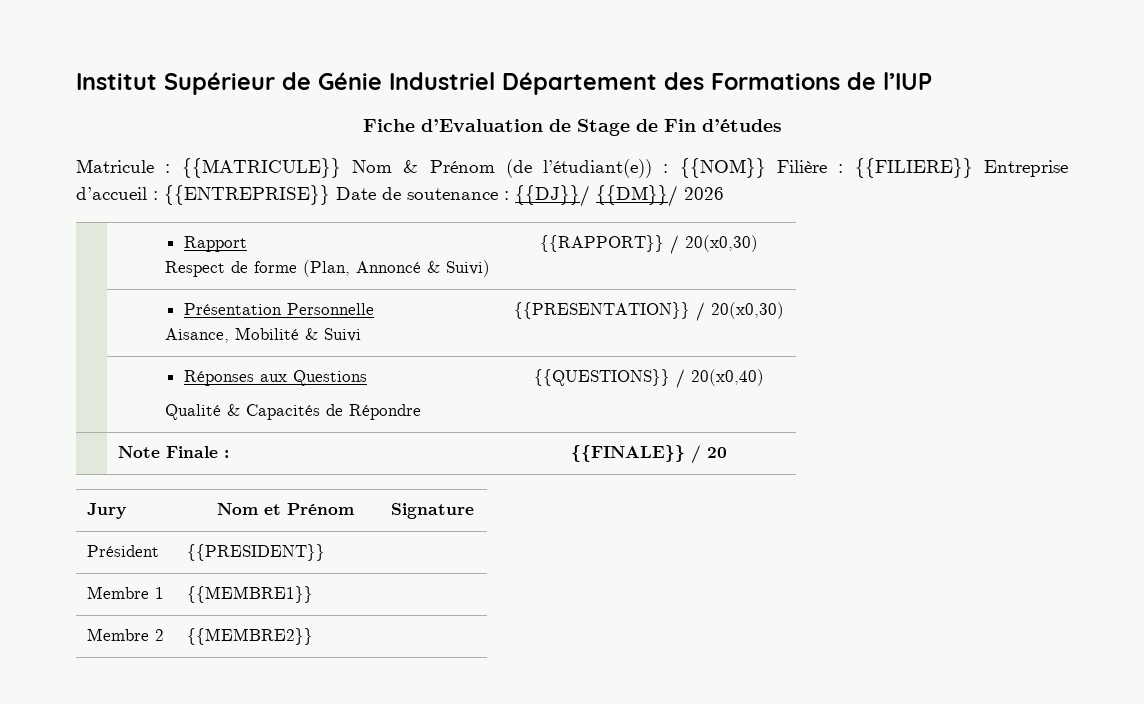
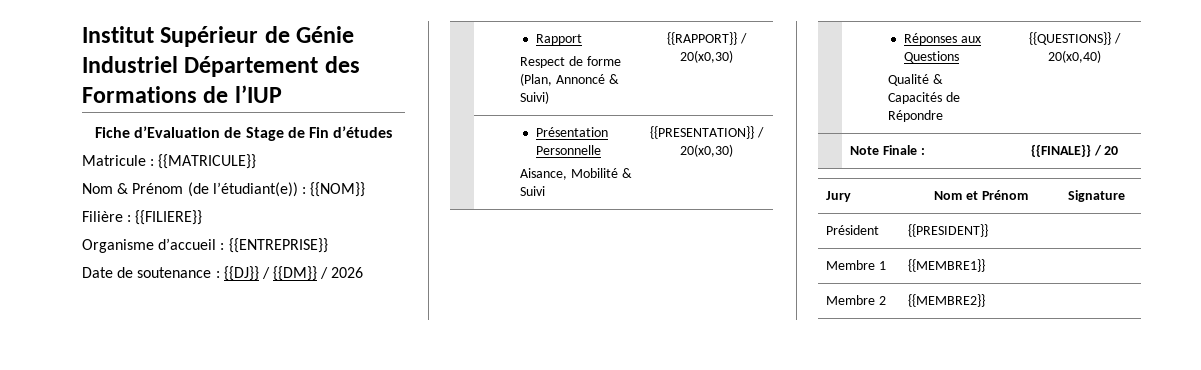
- Matricule : {{MATRICULE}} Nom & Prénom (de l’étudiant(e)) : {{NOM}} Filière : {{FILIERE}} Entreprise d’accueil : {{ENTREPRISE}} Date de soutenance : {{DJ}}/ {{DM}}/ 2026
+ Matricule : {{MATRICULE}}
+ Nom & Prénom (de l’étudiant(e)) : {{NOM}}
+ Filière : {{FILIERE}}
+ Organisme d’accueil : {{ENTREPRISE}}
+ Date de soutenance : {{DJ}} / {{DM}} / 2026

